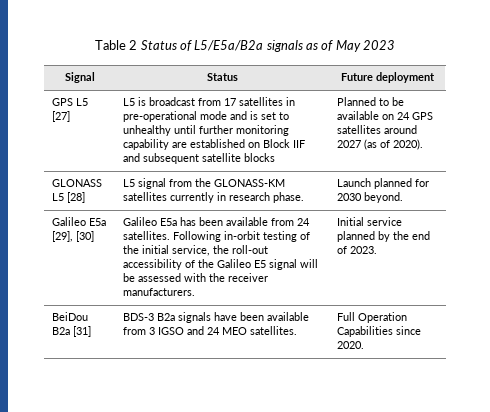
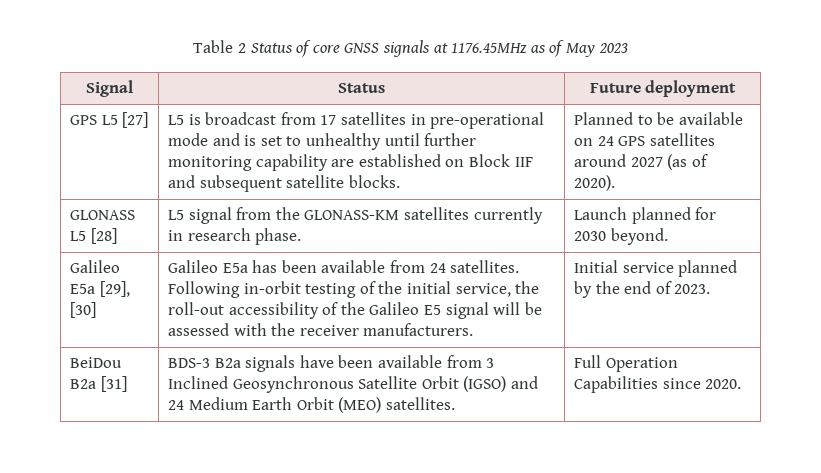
- Table 2 Status of L5/E5a/B2a signals as of May 2023
+ Table 2 Status of core GNSS signals at 1176.45MHz as of May 2023
- L5 is broadcast from 17 satellites in pre-operational mode and is set to unhealthy until further monitoring capability are established on Block IIF and subsequent satellite blocks
+ L5 is broadcast from 17 satellites in pre-operational mode and is set to unhealthy until further monitoring capability are established on Block IIF and subsequent satellite blocks.
- BeiDou B2a [31] | BDS-3 B2a signals have been available from 3 IGSO and 24 MEO satellites. | Full Operation Capabilities since 2020.
+ BeiDou B2a [31] | BDS-3 B2a signals have been available from 3 Inclined Geosynchronous Satellite Orbit (IGSO) and 24 Medium Earth Orbit (MEO) satellites. | Full Operation Capabilities since 2020.

